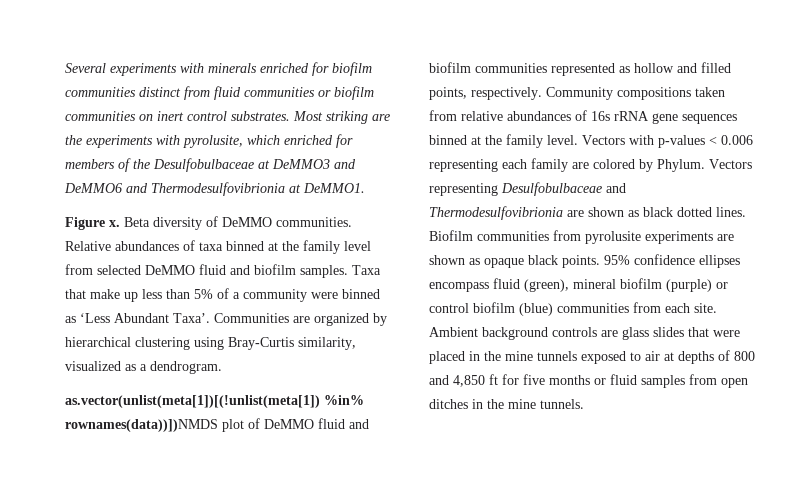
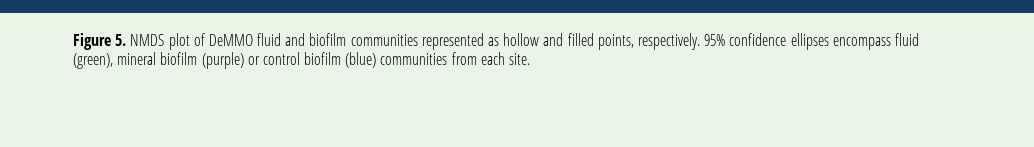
- Several experiments with minerals enriched for biofilm communities distinct from fluid communities or biofilm communities on inert control substrates. Most striking are the experiments with pyrolusite, which enriched for members of the Desulfobulbaceae at DeMMO3 and DeMMO6 and Thermodesulfovibrionia at DeMMO1.
- Figure x. Beta diversity of DeMMO communities. Relative abundances of taxa binned at the family level from selected DeMMO fluid and biofilm samples. Taxa that make up less than 5% of a community were binned as ‘Less Abundant Taxa’. Communities are organized by hierarchical clustering using Bray-Curtis similarity, visualized as a dendrogram.
- as.vector(unlist(meta[1])[(!unlist(meta[1]) %in% rownames(data))])NMDS plot of DeMMO fluid and biofilm communities represented as hollow and filled points, respectively.
+ Figure 5. NMDS plot of DeMMO fluid and biofilm communities represented as hollow and filled points, respectively.
- Community compositions taken from relative abundances of 16s rRNA gene sequences binned at the family level. Vectors with p-values < 0.006 representing each family are colored by Phylum. Vectors representing Desulfobulbaceae and Thermodesulfovibrionia are shown as black dotted lines. Biofilm communities from pyrolusite experiments are shown as opaque black points.
- Ambient background controls are glass slides that were placed in the mine tunnels exposed to air at depths of 800 and 4,850 ft for five months or fluid samples from open ditches in the mine tunnels.

